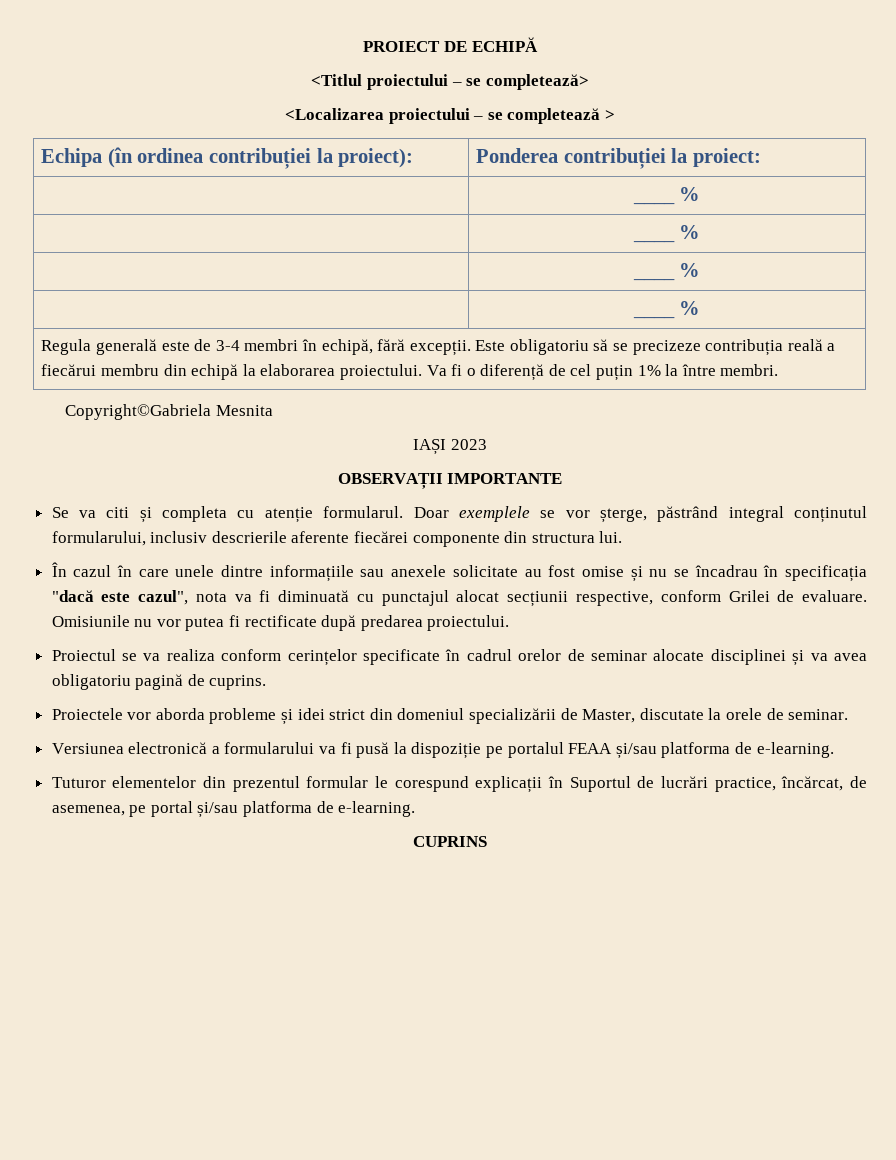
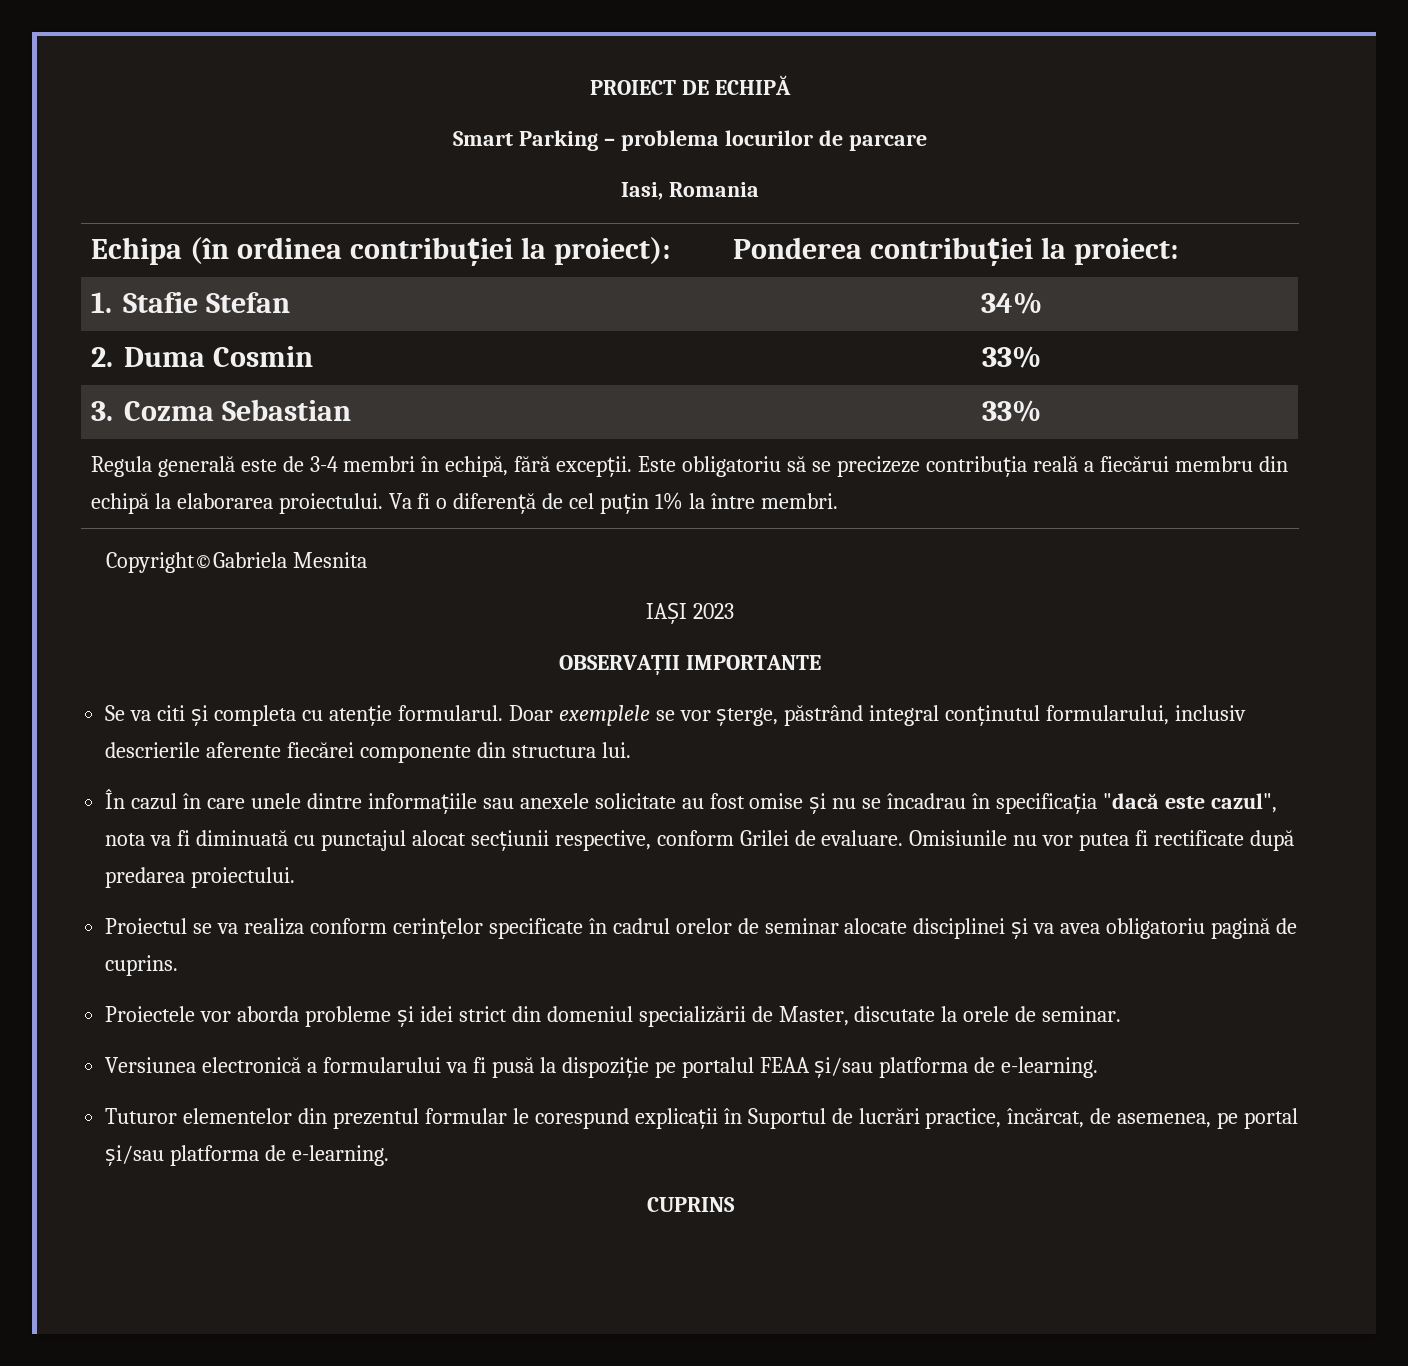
- <Titlul proiectului – se completează>
- <Localizarea proiectului – se completează >
+ Smart Parking – problema locurilor de parcare
+ Iasi, Romania
  Echipa (în ordinea contribuției la proiect): | Ponderea contribuției la proiect:
- | ____ %
- | ____ %
- | ____ %
- | ____ %
+ 1. Stafie Stefan | 34%
+ 2. Duma Cosmin | 33%
+ 3. Cozma Sebastian | 33%

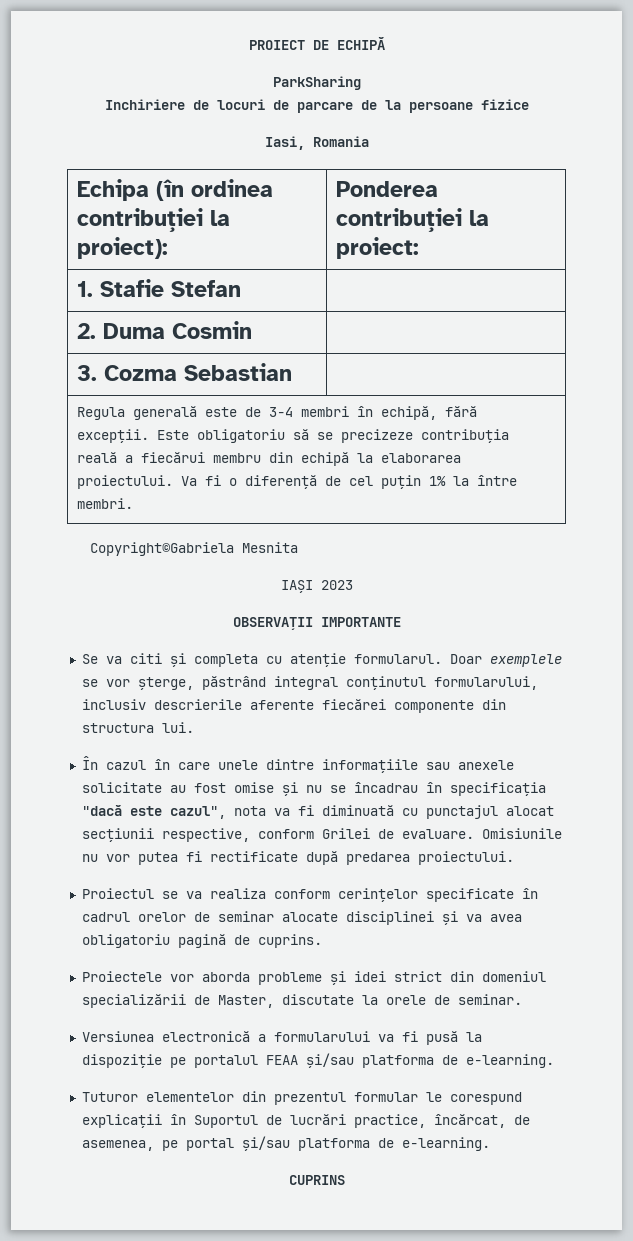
- Smart Parking – problema locurilor de parcare
+ ParkSharing
+ Inchiriere de locuri de parcare de la persoane fizice
- 1. Stafie Stefan | 34%
+ 1. Stafie Stefan |
- 2. Duma Cosmin | 33%
+ 2. Duma Cosmin |
- 3. Cozma Sebastian | 33%
+ 3. Cozma Sebastian |

